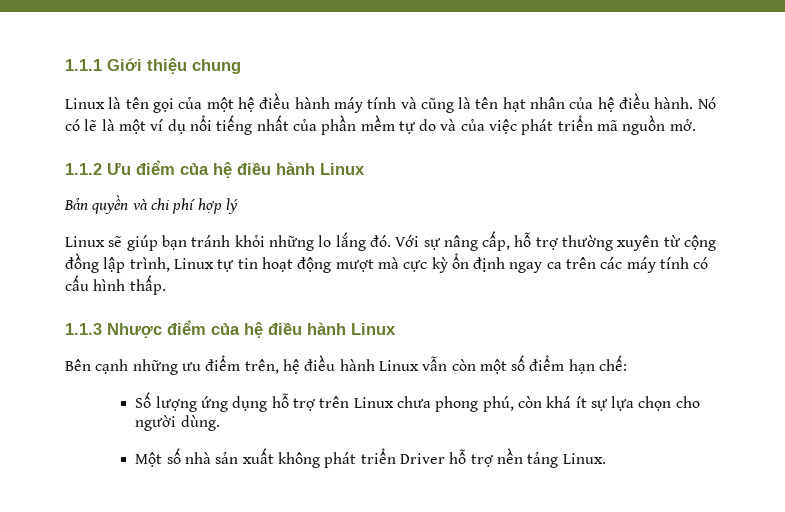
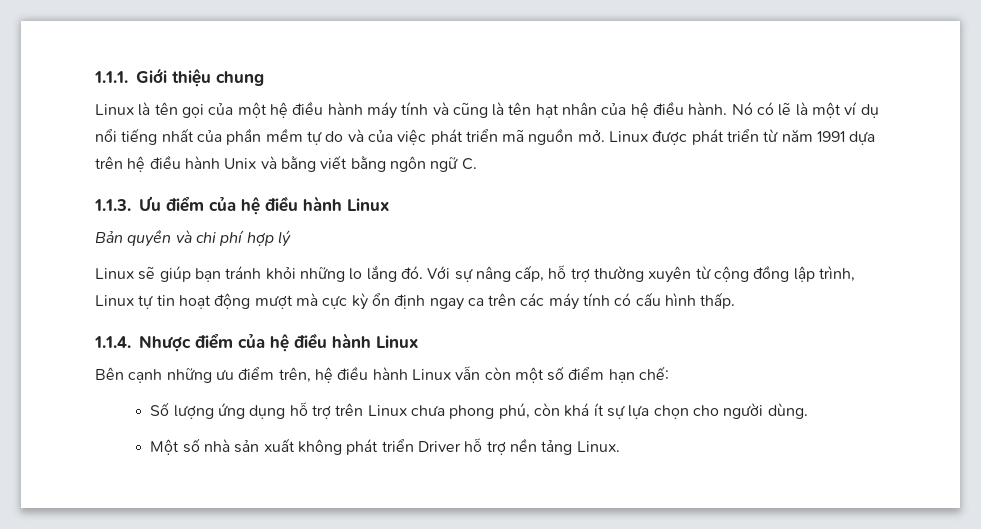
- 1.1.1 Giới thiệu chung
+ 1.1.1. Giới thiệu chung
- Nó có lẽ là một ví dụ nổi tiếng nhất của phần mềm tự do và của việc phát triển mã nguồn mở.
- 1.1.2 Ưu điểm của hệ điều hành Linux
+ Nó có lẽ là một ví dụ nổi tiếng nhất của phần mềm tự do và của việc phát triển mã nguồn mở. Linux được phát triển từ năm 1991 dựa trên hệ điều hành Unix và bằng viết bằng ngôn ngữ C.
+ 1.1.3. Ưu điểm của hệ điều hành Linux
- 1.1.3 Nhược điểm của hệ điều hành Linux
+ 1.1.4. Nhược điểm của hệ điều hành Linux

